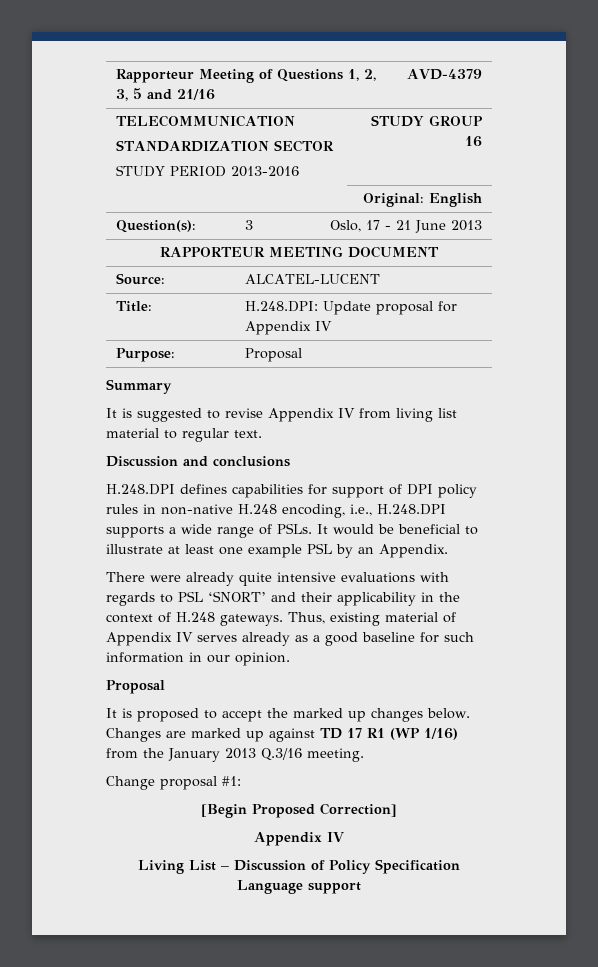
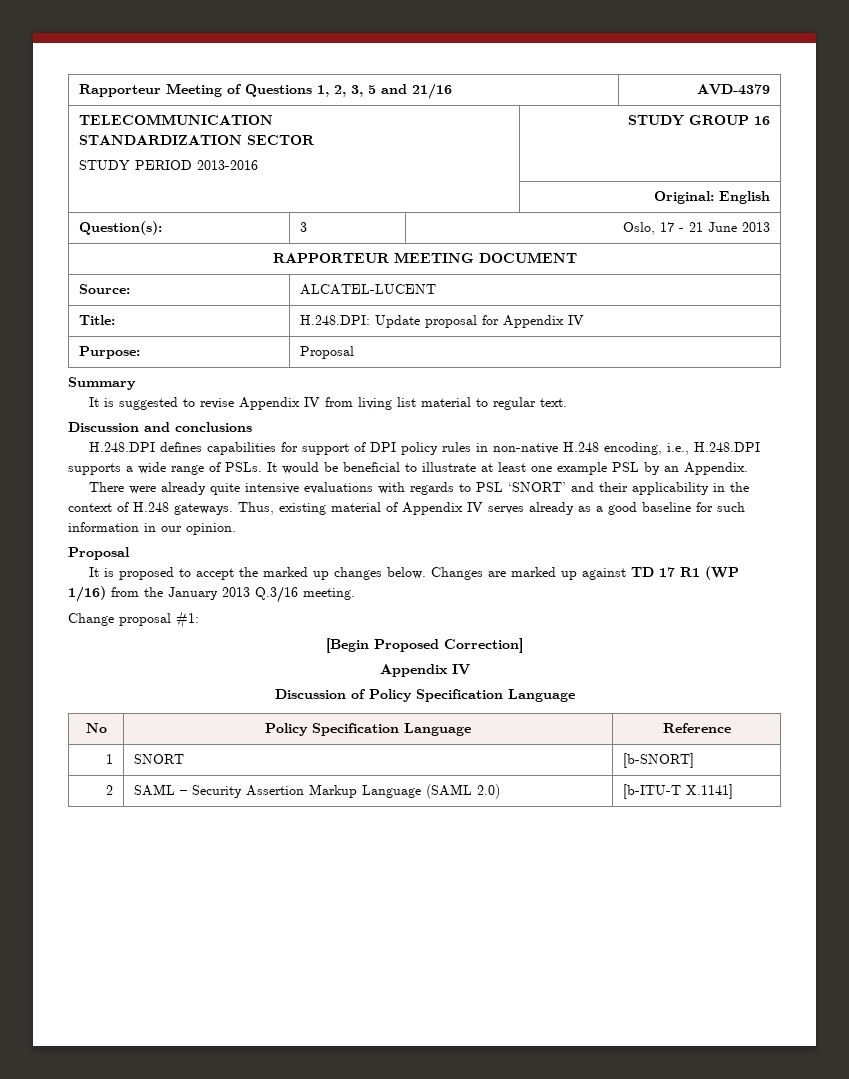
- Living List – Discussion of Policy Specification Language support
+ Discussion of Policy Specification Language
+ No | Policy Specification Language | Reference
+ 1 | SNORT | [b-SNORT]
+ 2 | SAML – Security Assertion Markup Language (SAML 2.0) | [b-ITU-T X.1141]

